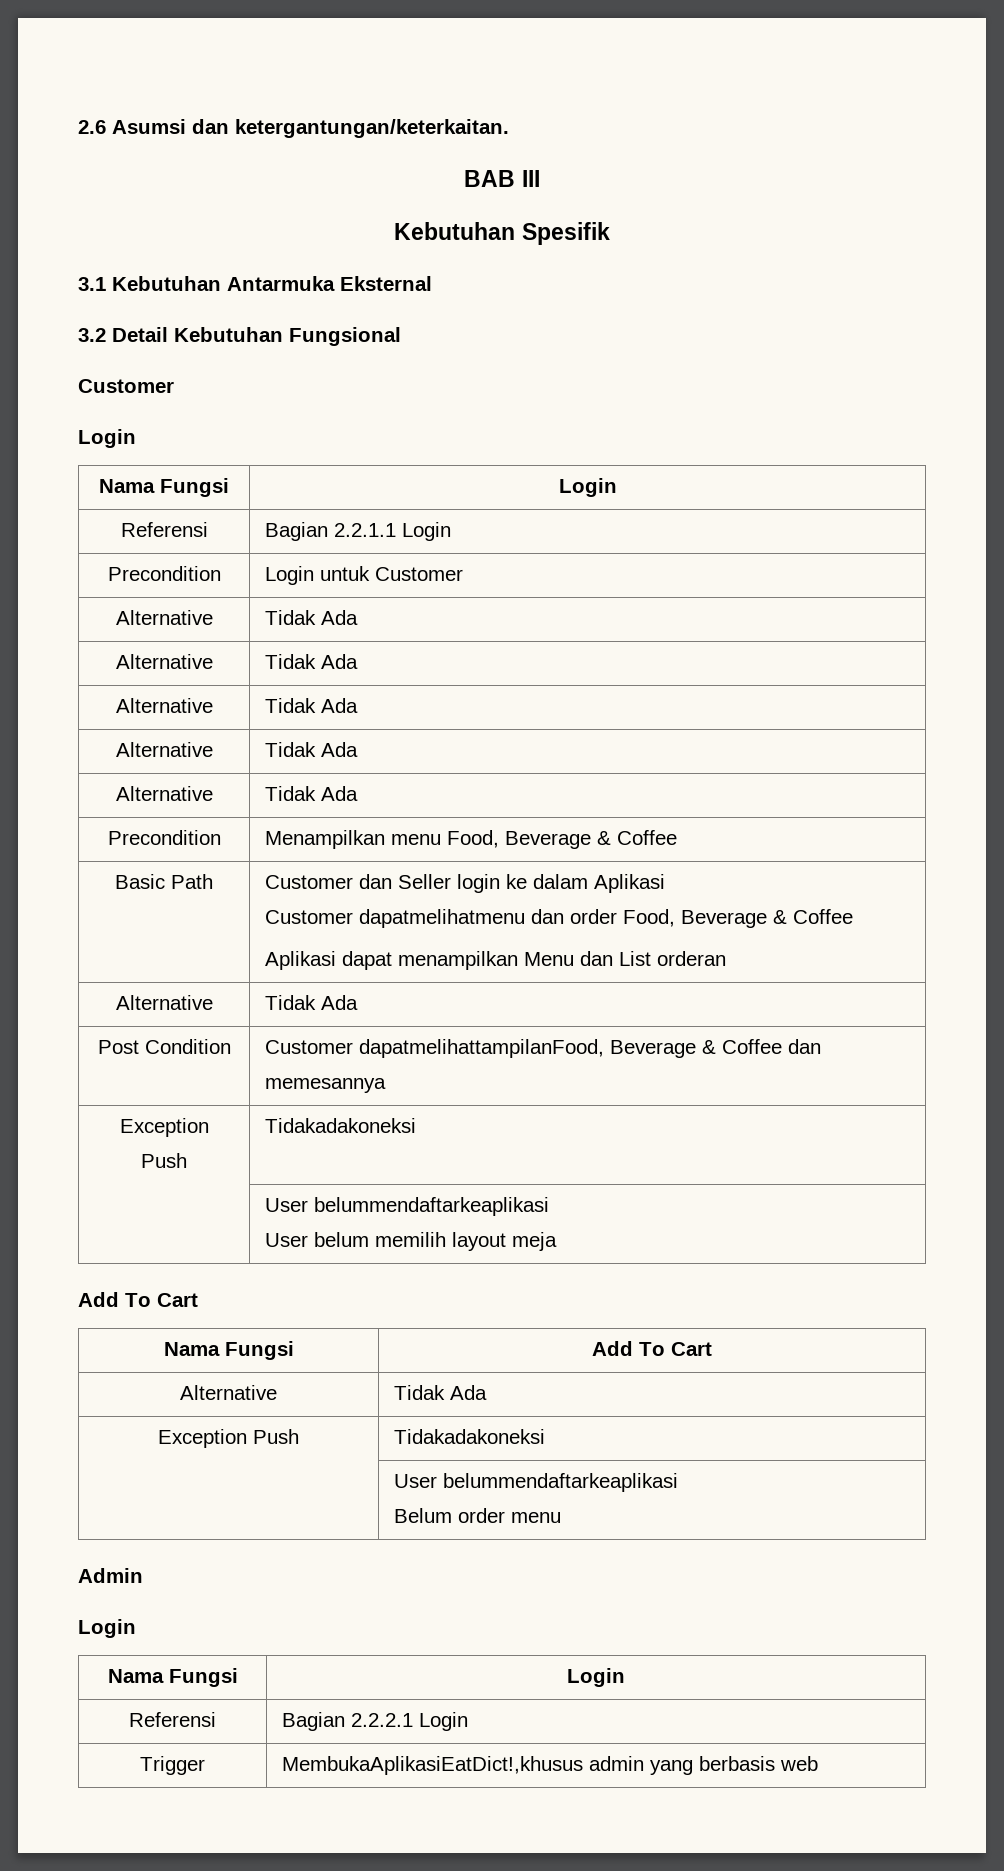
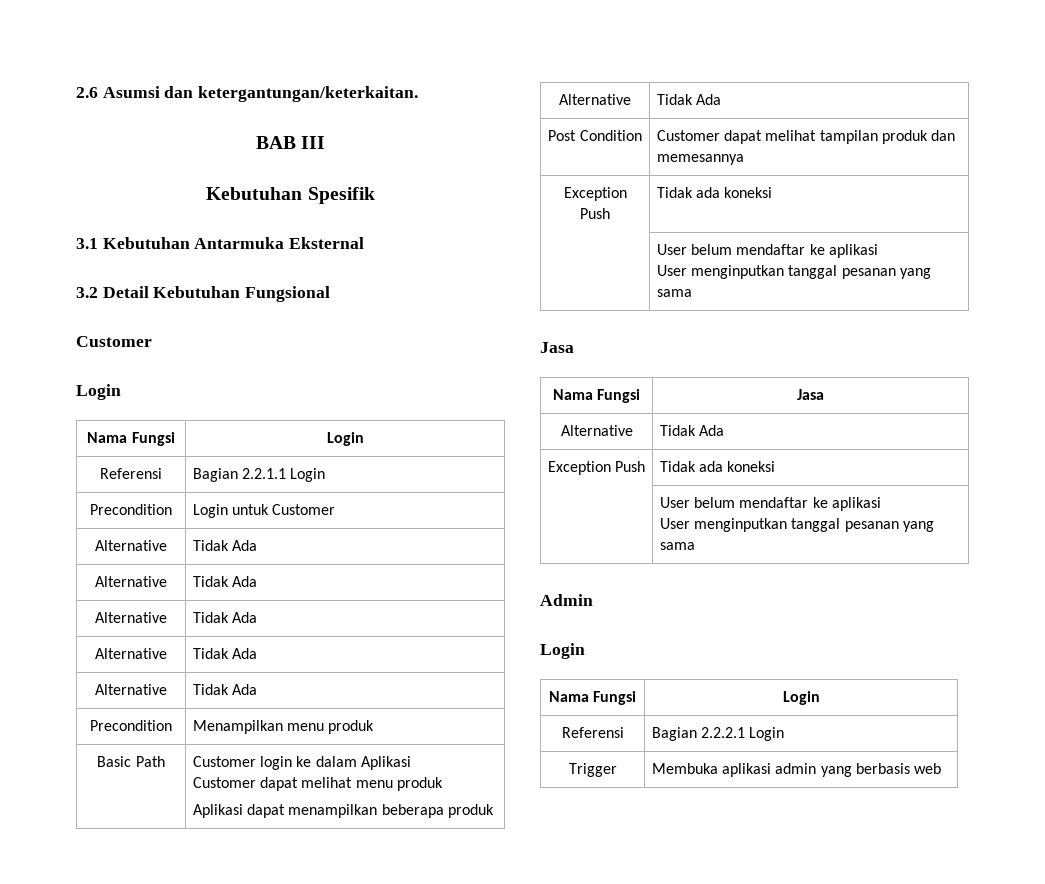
- Precondition | Menampilkan menu Food, Beverage & Coffee
+ Precondition | Menampilkan menu produk
- Basic Path | Customer dan Seller login ke dalam Aplikasi
- Customer dapatmelihatmenu dan order Food, Beverage & Coffee
- Aplikasi dapat menampilkan Menu dan List orderan
+ Basic Path | Customer login ke dalam Aplikasi
+ Customer dapat melihat menu produk
+ Aplikasi dapat menampilkan beberapa produk
- Post Condition | Customer dapatmelihattampilanFood, Beverage & Coffee dan memesannya
- Exception Push | Tidakadakoneksi
- | User belummendaftarkeaplikasi
- User belum memilih layout meja
- Add To Cart
- Nama Fungsi | Add To Cart
+ Post Condition | Customer dapat melihat tampilan produk dan memesannya
+ Exception Push | Tidak ada koneksi
+ | User belum mendaftar ke aplikasi
+ User menginputkan tanggal pesanan yang sama
+ Jasa
+ Nama Fungsi | Jasa
  Alternative | Tidak Ada
- Exception Push | Tidakadakoneksi
- | User belummendaftarkeaplikasi
- Belum order menu
+ Exception Push | Tidak ada koneksi
+ | User belum mendaftar ke aplikasi
+ User menginputkan tanggal pesanan yang sama
- Trigger | MembukaAplikasiEatDict!,khusus admin yang berbasis web
+ Trigger | Membuka aplikasi admin yang berbasis web

